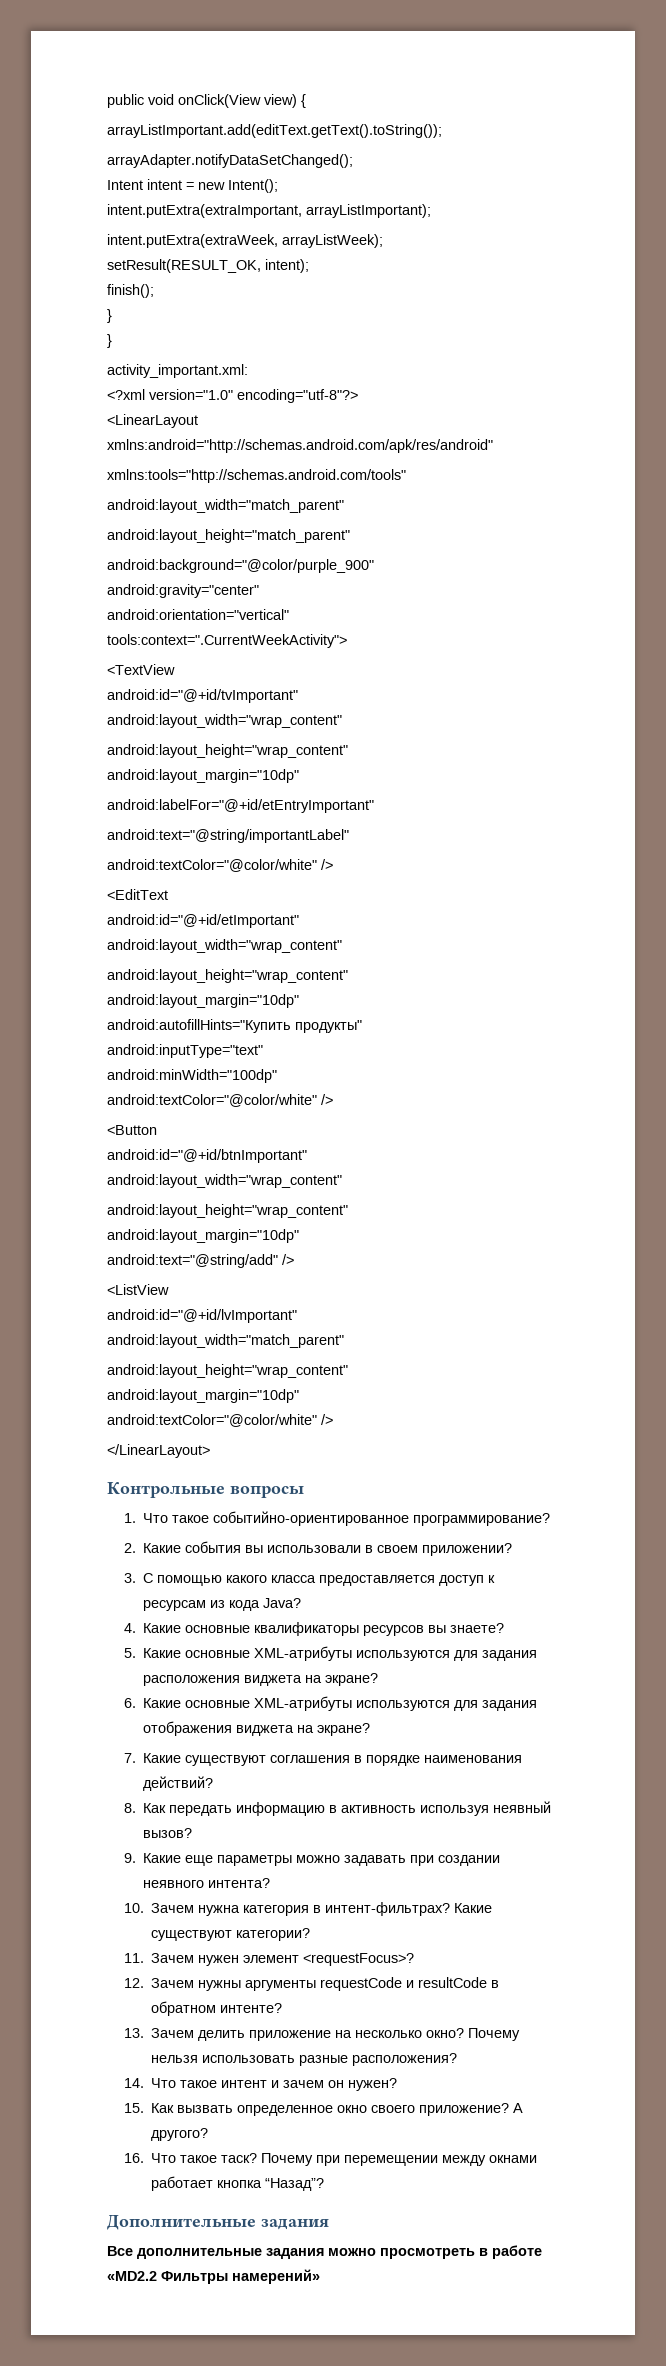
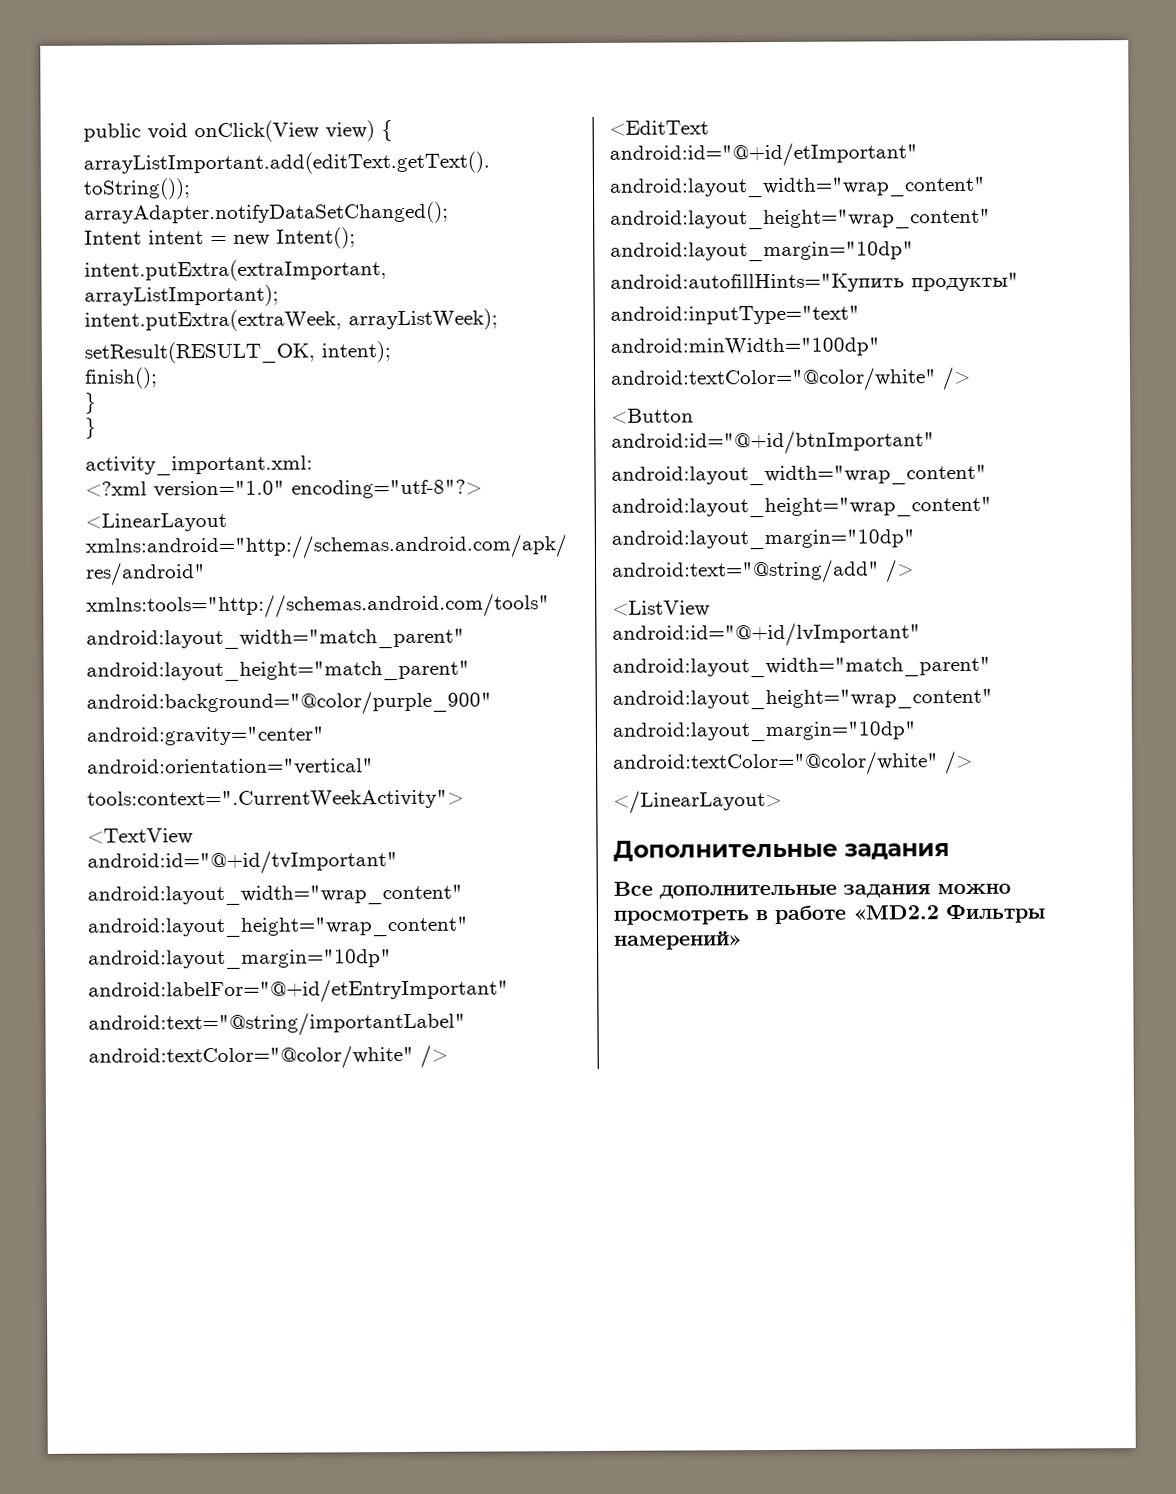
- Контрольные вопросы
- 1. Что такое событийно-ориентированное программирование?
- 2. Какие события вы использовали в своем приложении?
- 3. С помощью какого класса предоставляется доступ к ресурсам из кода Java?
- 4. Какие основные квалификаторы ресурсов вы знаете?
- 5. Какие основные XML-атрибуты используются для задания расположения виджета на экране?
- 6. Какие основные XML-атрибуты используются для задания отображения виджета на экране?
- 7. Какие существуют соглашения в порядке наименования действий?
- 8. Как передать информацию в активность используя неявный вызов?
- 9. Какие еще параметры можно задавать при создании неявного интента?
- 10. Зачем нужна категория в интент-фильтрах? Какие существуют категории?
- 11. Зачем нужен элемент <requestFocus>?
- 12. Зачем нужны аргументы requestCode и resultCode в обратном интенте?
- 13. Зачем делить приложение на несколько окно? Почему нельзя использовать разные расположения?
- 14. Что такое интент и зачем он нужен?
- 15. Как вызвать определенное окно своего приложение? А другого?
- 16. Что такое таск? Почему при перемещении между окнами работает кнопка “Назад”?

